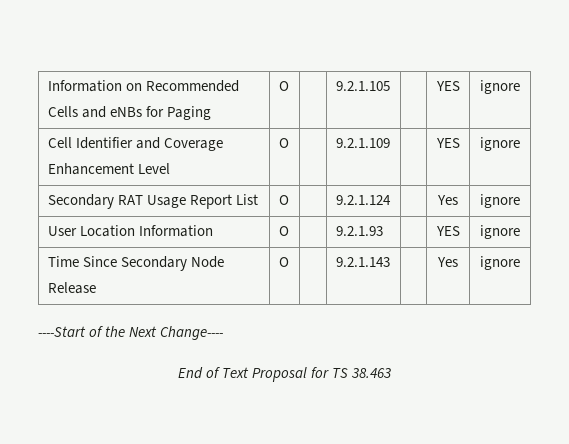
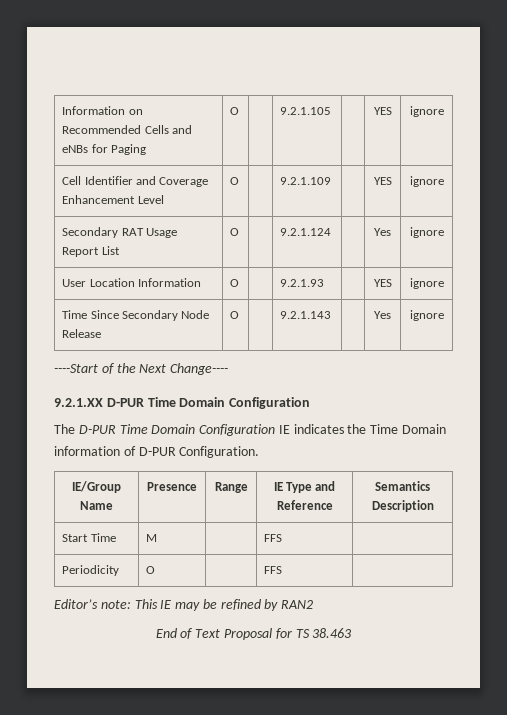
+ 9.2.1.XX D-PUR Time Domain Configuration
+ The D-PUR Time Domain Configuration IE indicates the Time Domain information of D-PUR Configuration.
+ IE/Group Name | Presence | Range | IE Type and Reference | Semantics Description
+ Start Time | M | | FFS |
+ Periodicity | O | | FFS |
+ Editor’s note: This IE may be refined by RAN2

